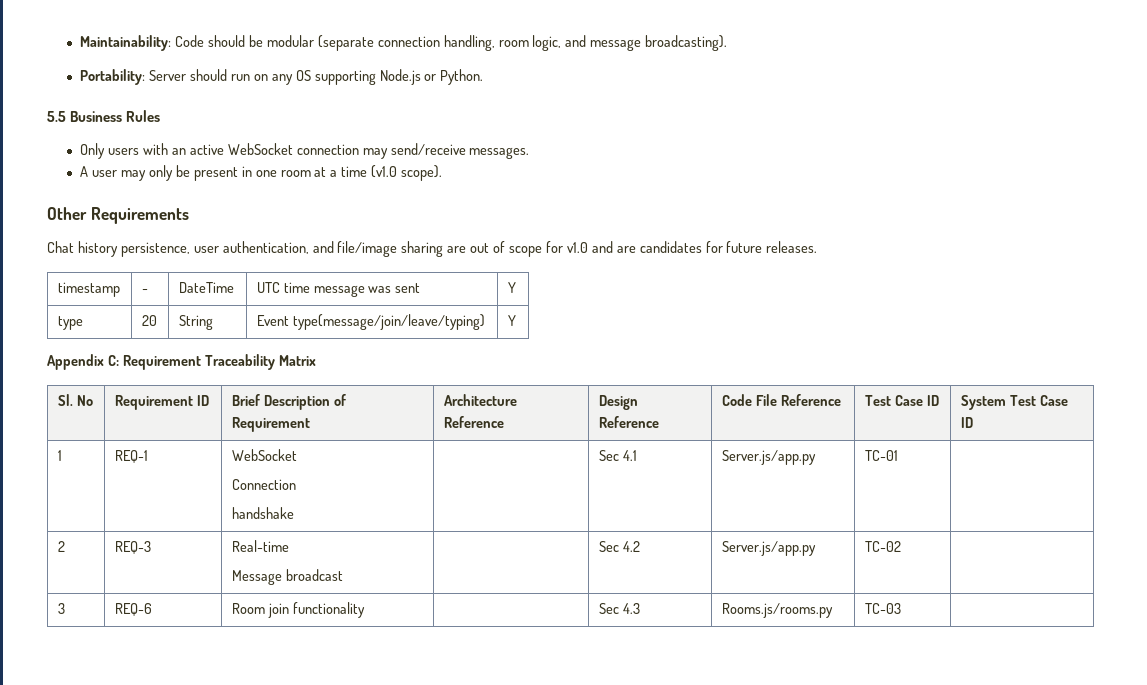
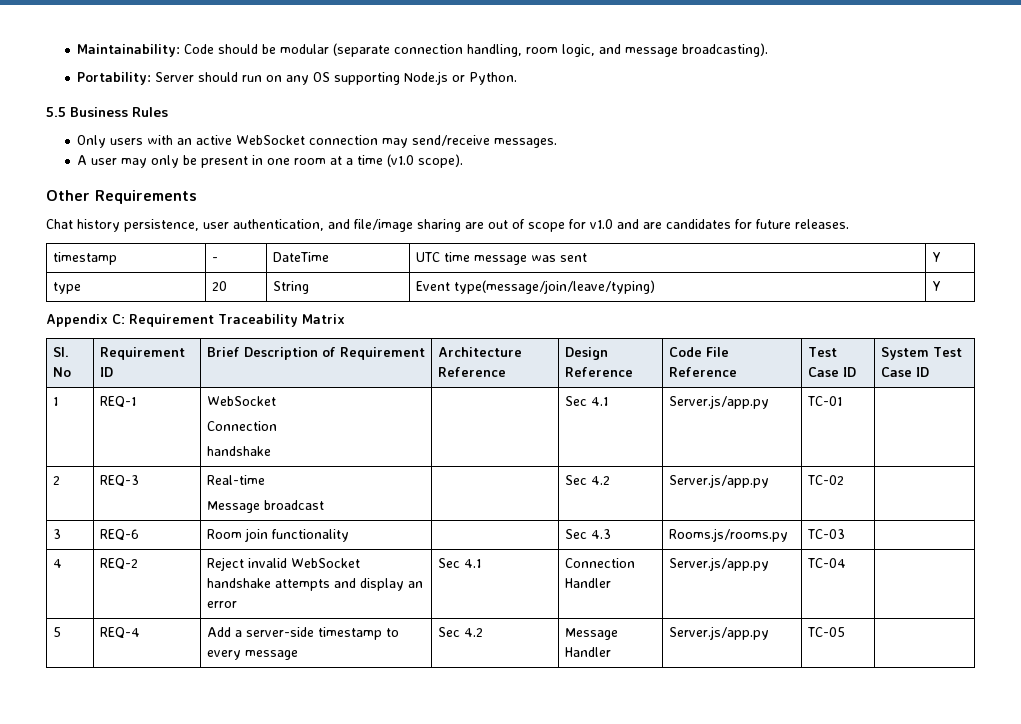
+ 4 | REQ-2 | Reject invalid WebSocket handshake attempts and display an error | Sec 4.1 | Connection Handler | Server.js/app.py | TC-04 |
+ 5 | REQ-4 | Add a server-side timestamp to every message | Sec 4.2 | Message Handler | Server.js/app.py | TC-05 |

